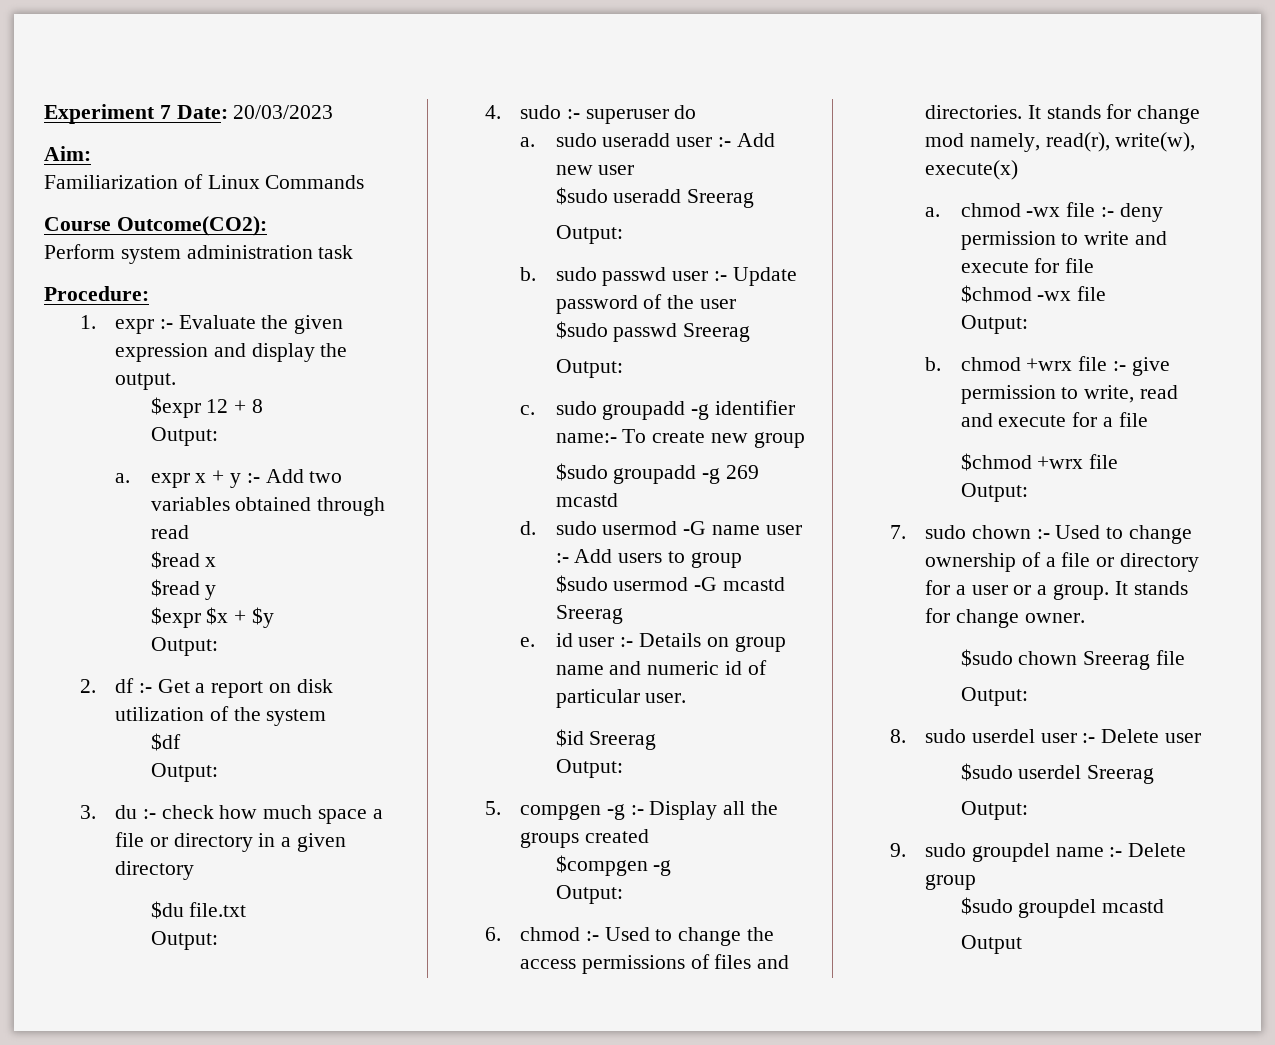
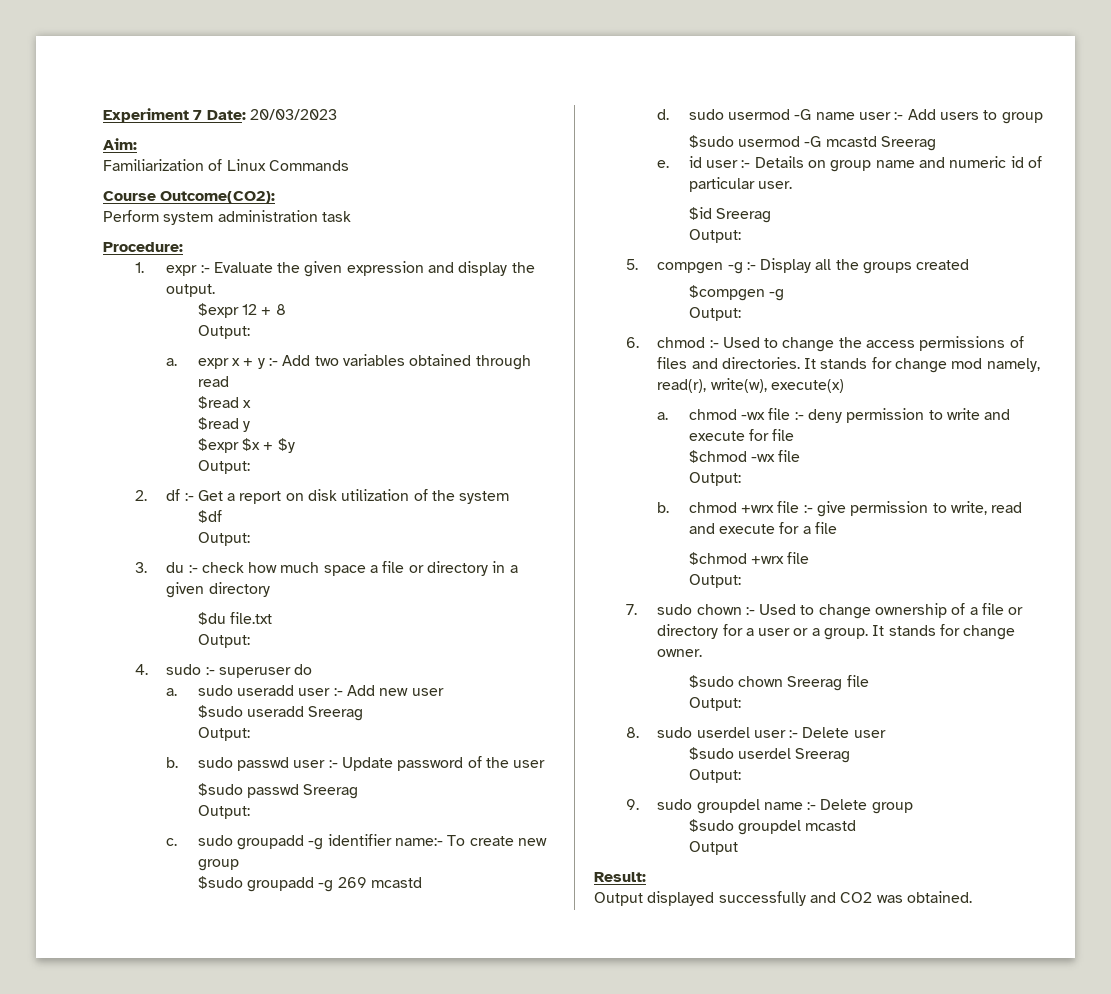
+ Result:
+ Output displayed successfully and CO2 was obtained.

